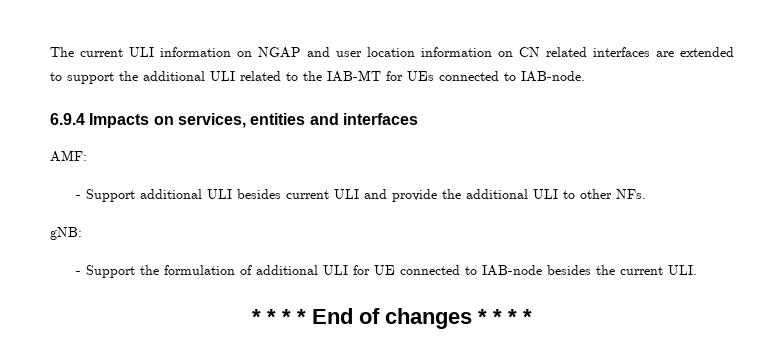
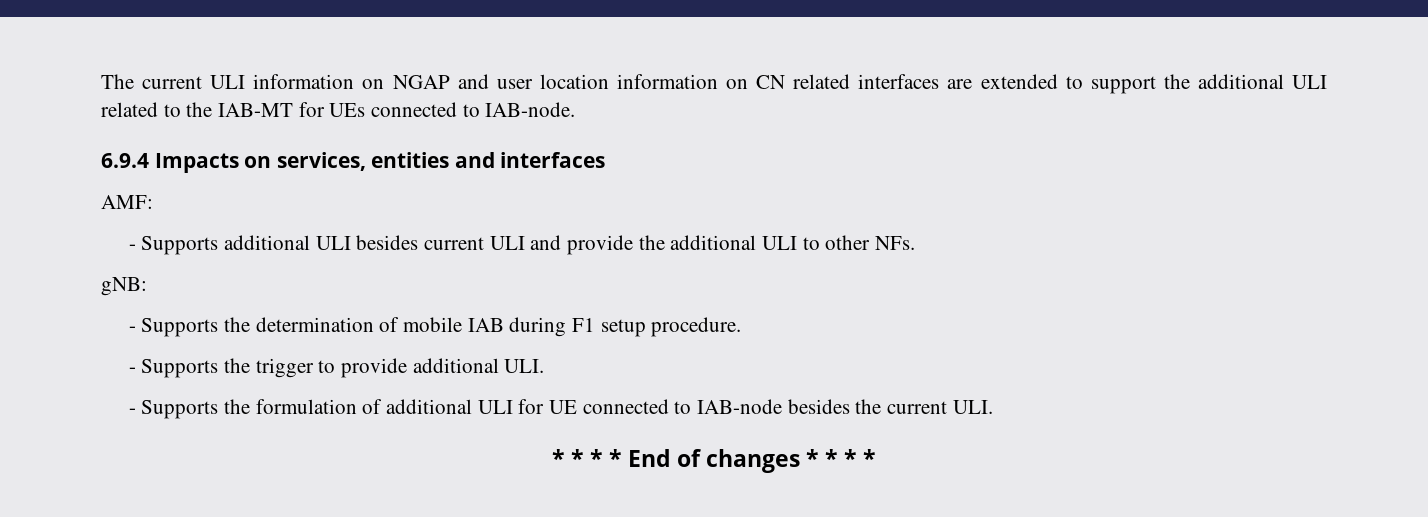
- - Support additional ULI besides current ULI and provide the additional ULI to other NFs.
+ - Supports additional ULI besides current ULI and provide the additional ULI to other NFs.
- - Support the formulation of additional ULI for UE connected to IAB-node besides the current ULI.
+ - Supports the determination of mobile IAB during F1 setup procedure.
+ - Supports the trigger to provide additional ULI.
+ - Supports the formulation of additional ULI for UE connected to IAB-node besides the current ULI.

